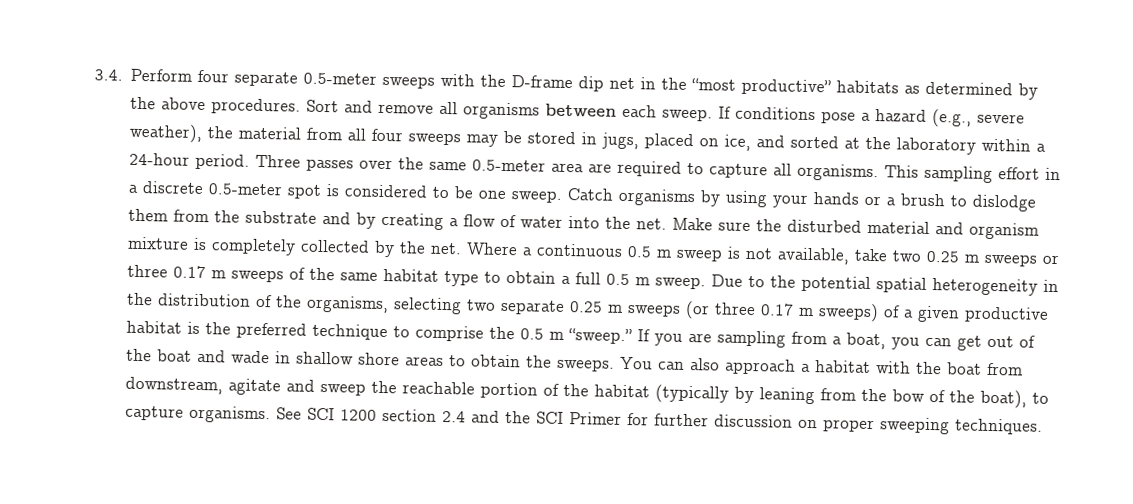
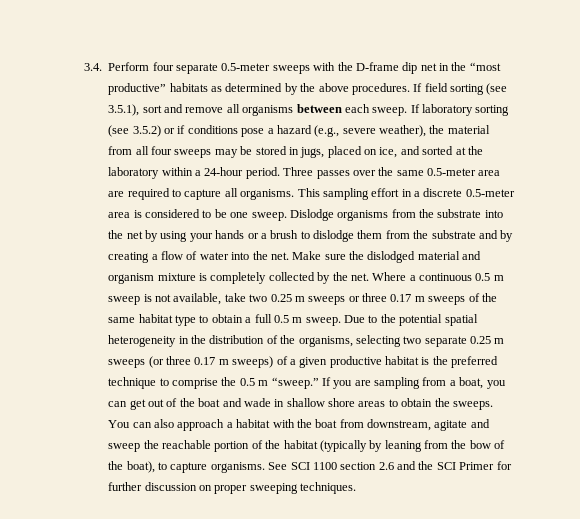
- Sort and remove all organisms between each sweep.
+ If field sorting (see 3.5.1), sort and remove all organisms between each sweep.
- If conditions pose a hazard (e.g., severe weather), the material from all four sweeps may be stored in jugs, placed on ice, and sorted at the laboratory within a 24-hour period.
+ If laboratory sorting (see 3.5.2) or if conditions pose a hazard (e.g., severe weather), the material from all four sweeps may be stored in jugs, placed on ice, and sorted at the laboratory within a 24-hour period.
- This sampling effort in a discrete 0.5-meter spot is considered to be one sweep.
+ This sampling effort in a discrete 0.5-meter area is considered to be one sweep.
- Catch organisms by using your hands or a brush to dislodge them from the substrate and by creating a flow of water into the net.
+ Dislodge organisms from the substrate into the net by using your hands or a brush to dislodge them from the substrate and by creating a flow of water into the net.
- Make sure the disturbed material and organism mixture is completely collected by the net.
+ Make sure the dislodged material and organism mixture is completely collected by the net.
- See SCI 1200 section 2.4 and the SCI Primer for further discussion on proper sweeping techniques.
+ See SCI 1100 section 2.6 and the SCI Primer for further discussion on proper sweeping techniques.

